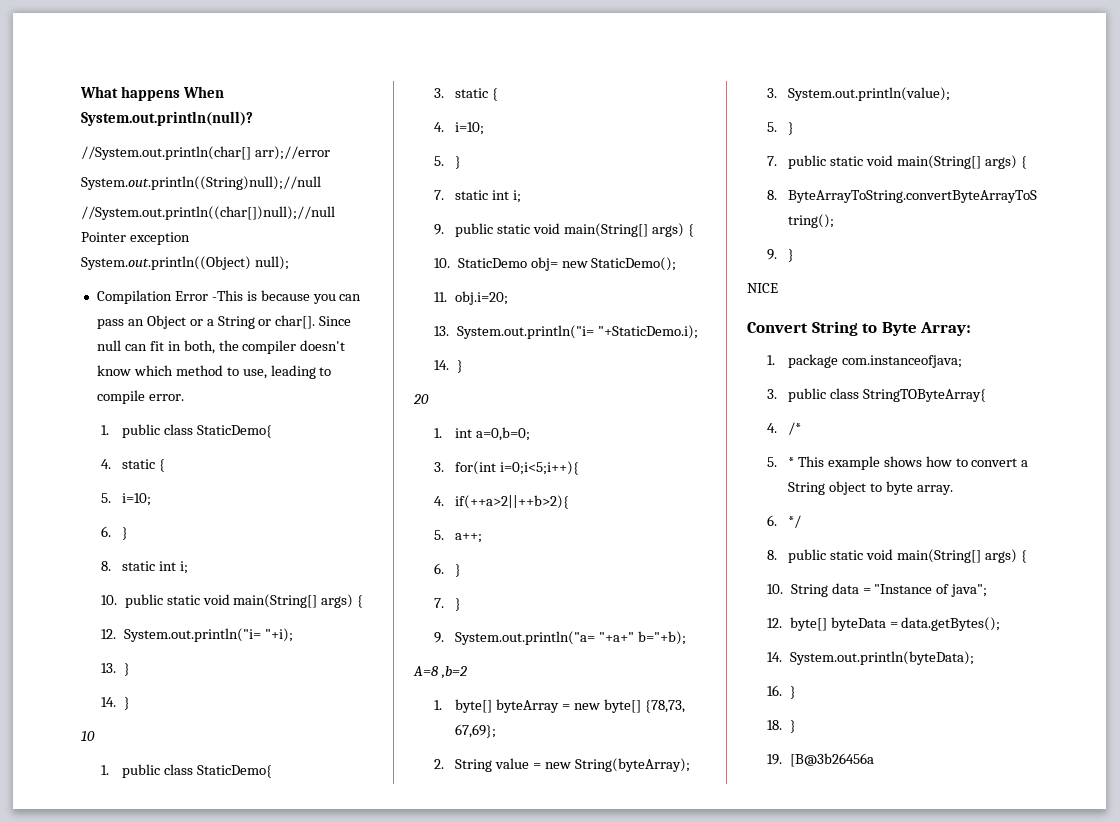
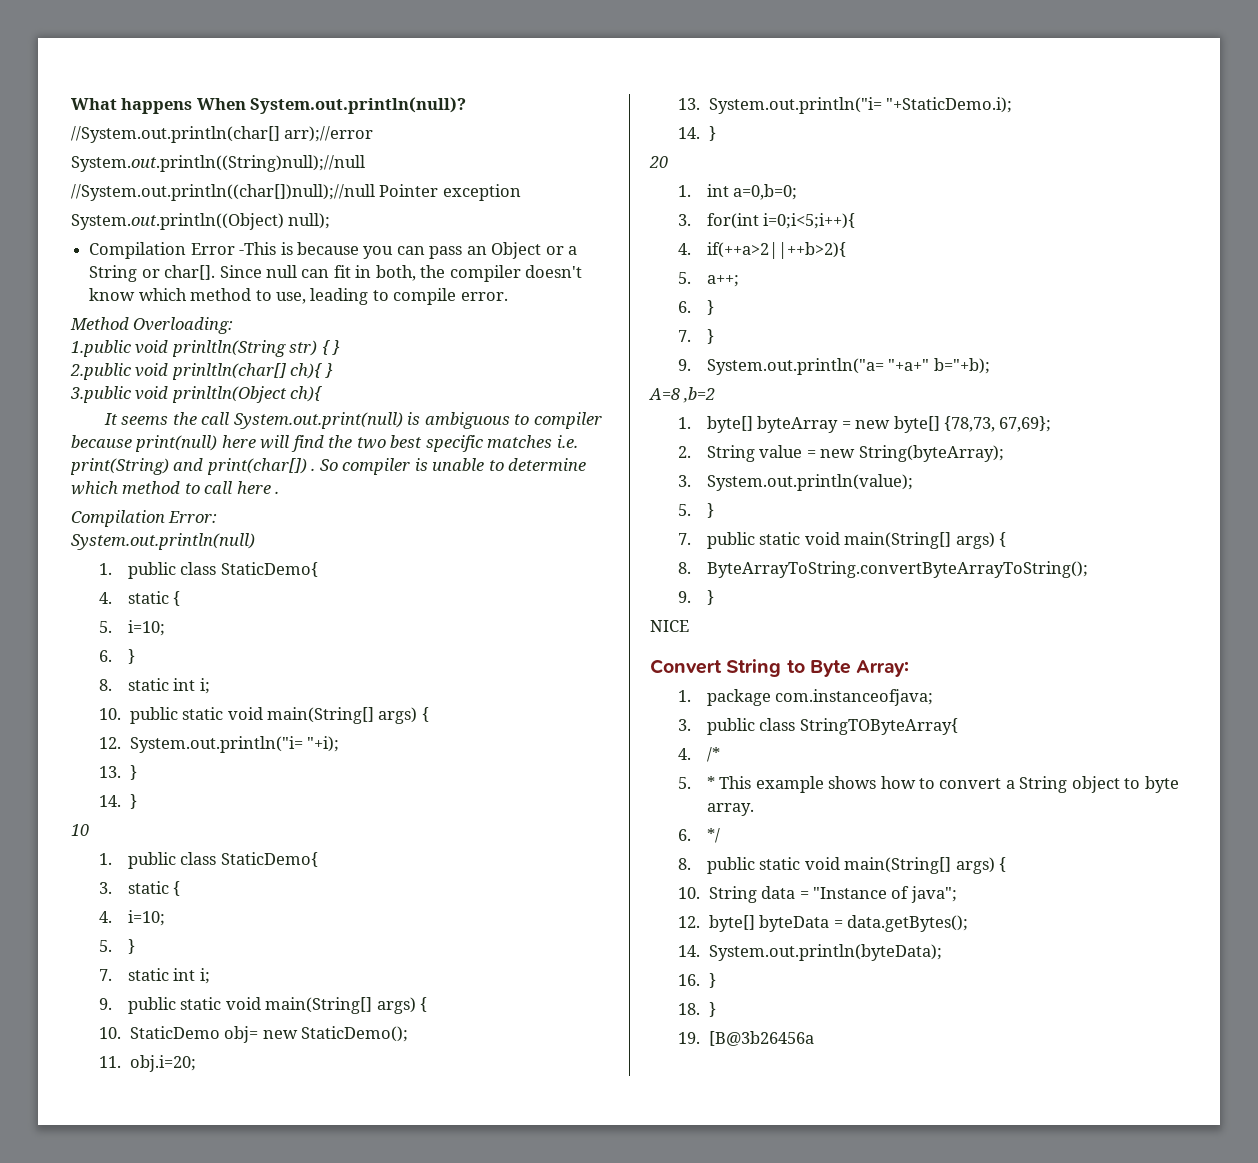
+ Method Overloading:
+ 1.public void prinltln(String str) { }
+ 2.public void prinltln(char[] ch){ }
+ 3.public void prinltln(Object ch){
+ It seems the call System.out.print(null) is ambiguous to compiler because print(null) here will find the two best specific matches i.e. print(String) and print(char[]) . So compiler is unable to determine which method to call here .
+ Compilation Error:
+ System.out.println(null)

